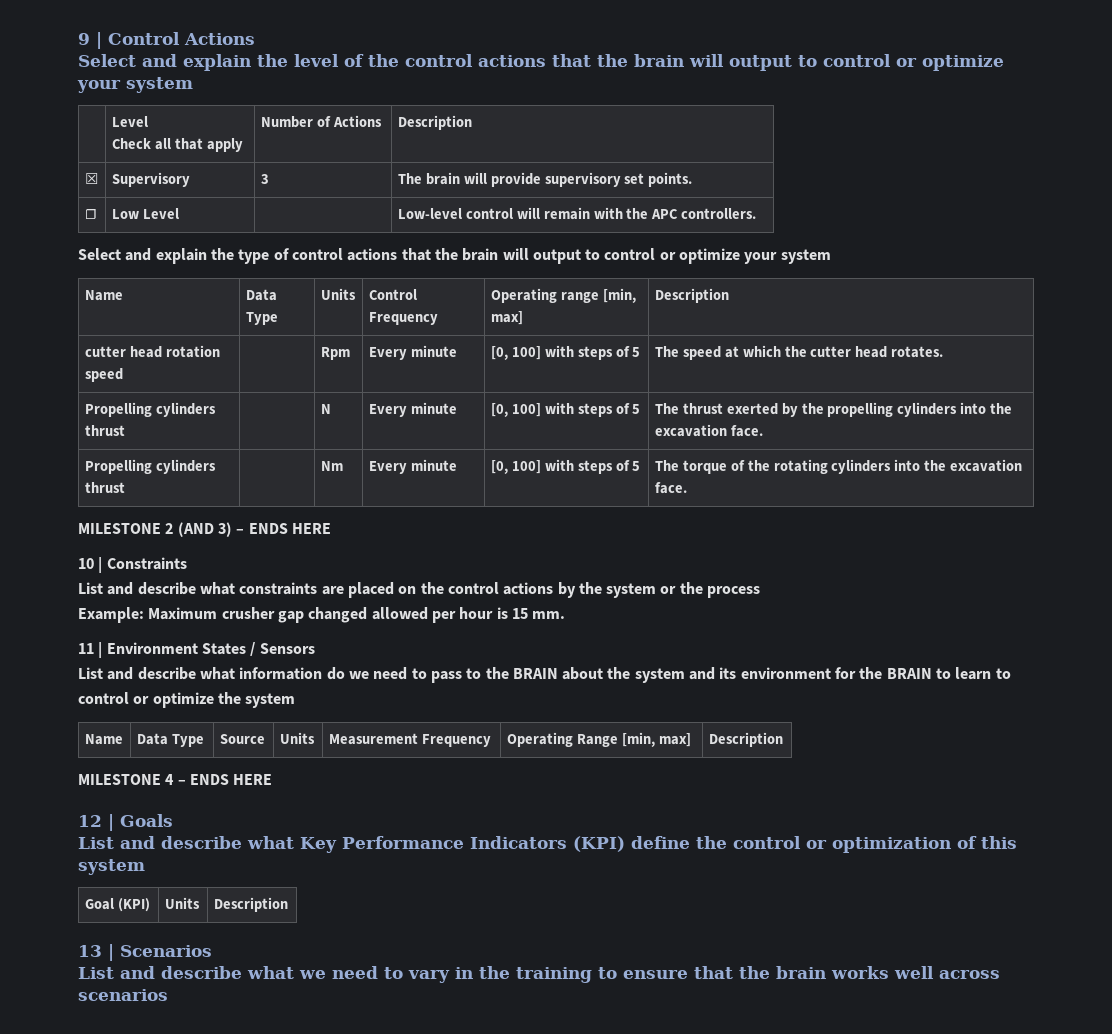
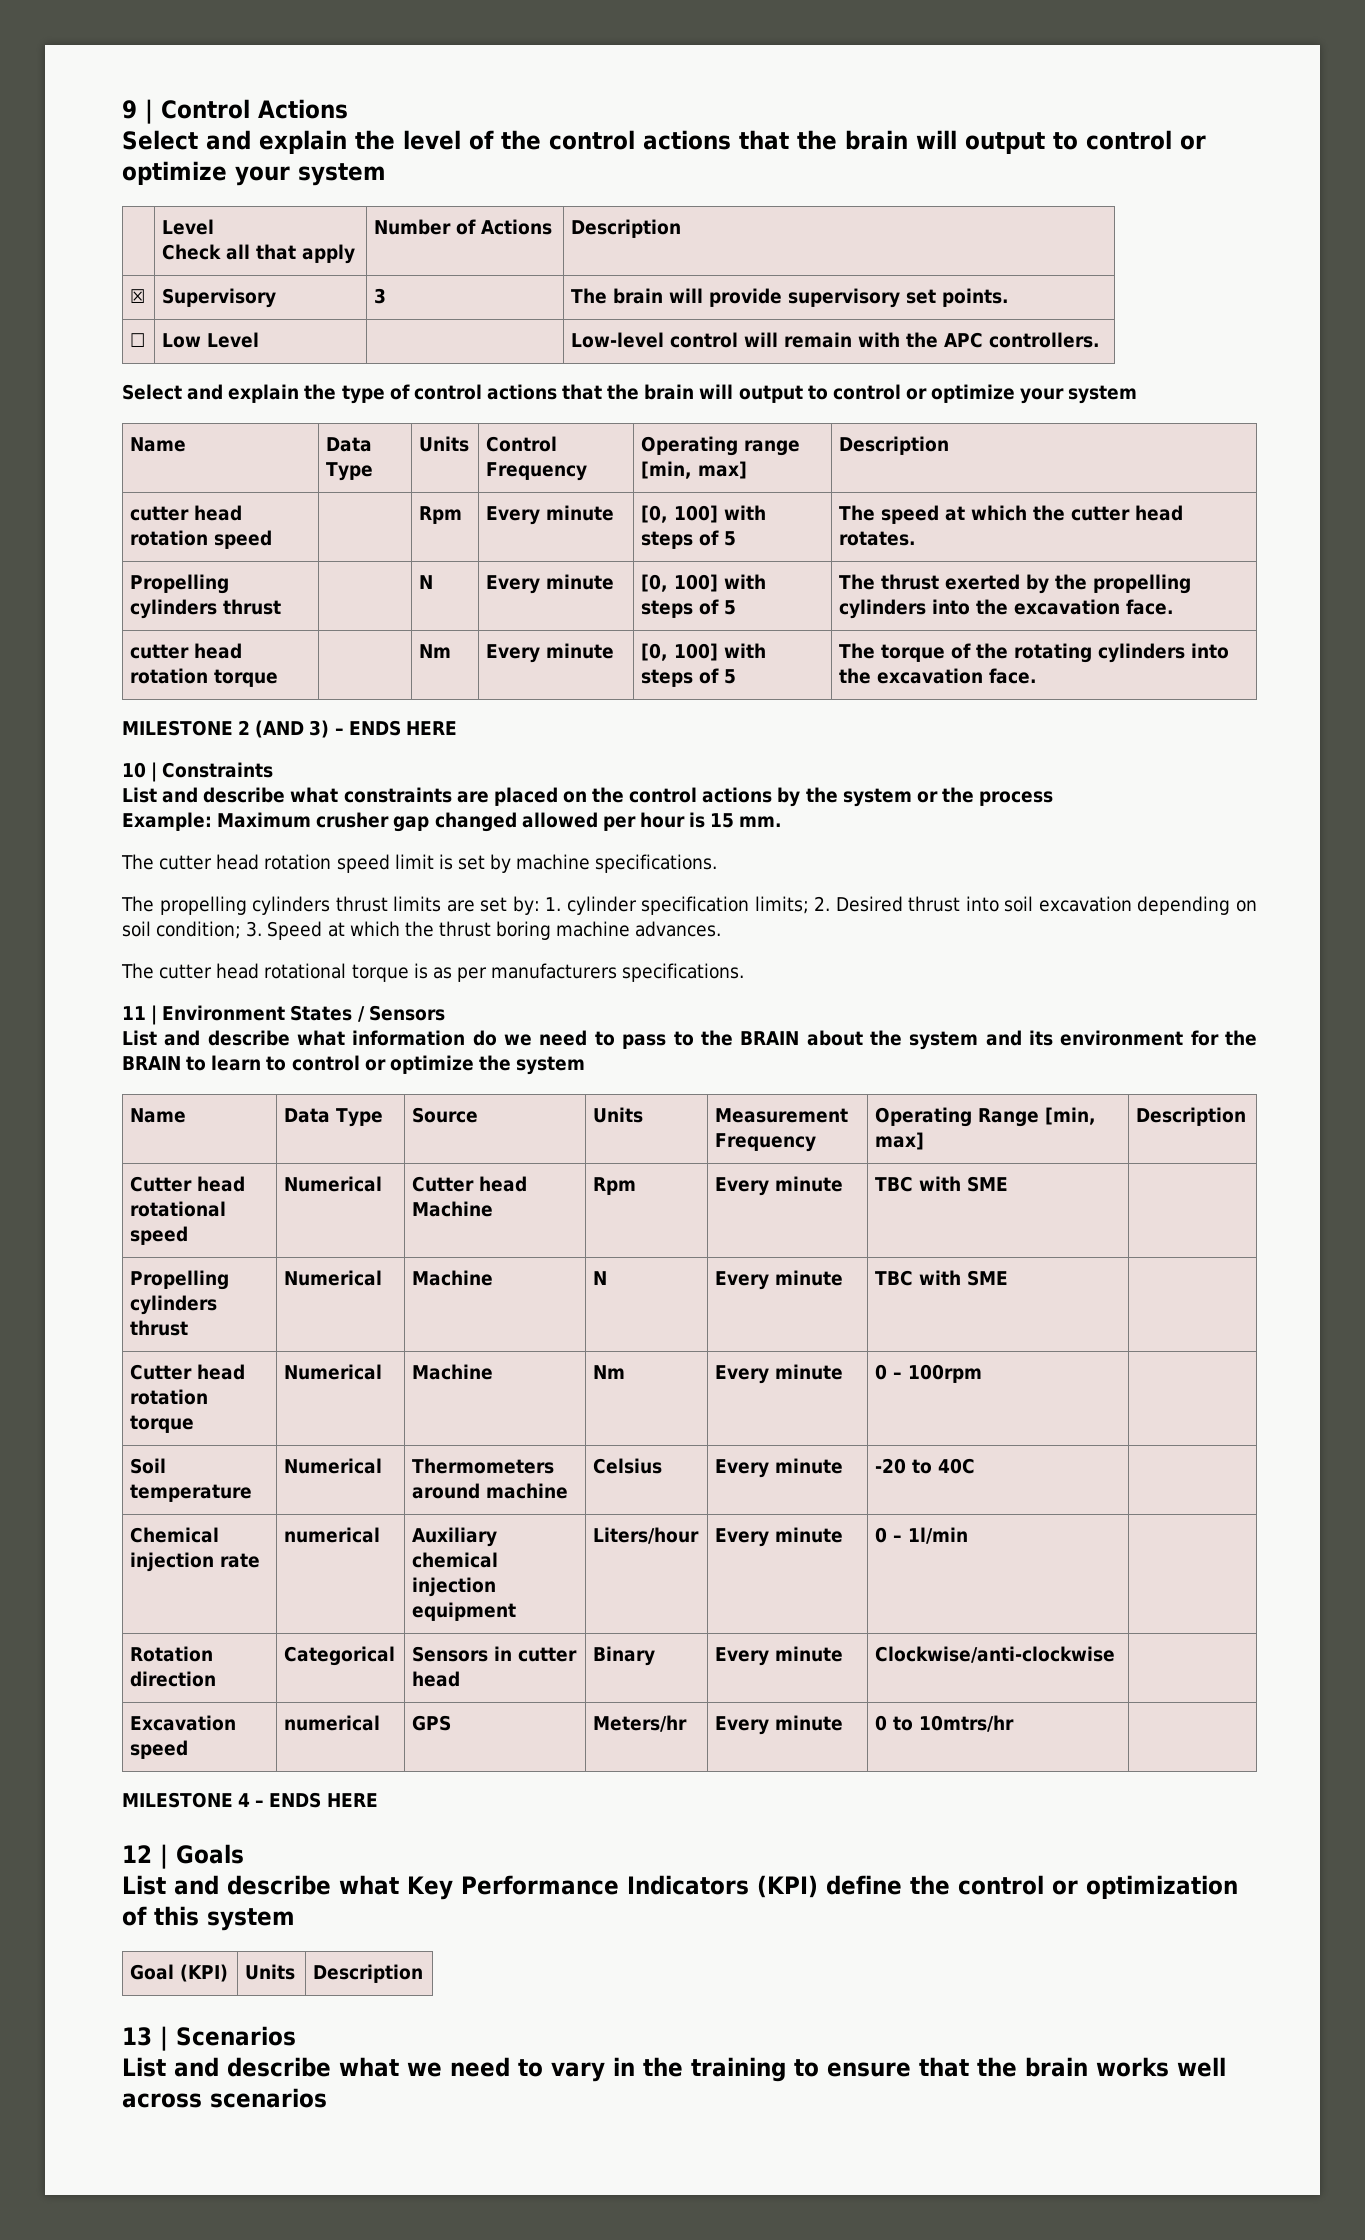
- Propelling cylinders thrust | | Nm | Every minute | [0, 100] with steps of 5 | The torque of the rotating cylinders into the excavation face.
+ cutter head rotation torque | | Nm | Every minute | [0, 100] with steps of 5 | The torque of the rotating cylinders into the excavation face.
+ The cutter head rotation speed limit is set by machine specifications.
+ The propelling cylinders thrust limits are set by: 1. cylinder specification limits; 2. Desired thrust into soil excavation depending on soil condition; 3. Speed at which the thrust boring machine advances.
+ The cutter head rotational torque is as per manufacturers specifications.
+ Cutter head rotational speed | Numerical | Cutter head Machine | Rpm | Every minute | TBC with SME |
+ Propelling cylinders thrust | Numerical | Machine | N | Every minute | TBC with SME |
+ Cutter head rotation torque | Numerical | Machine | Nm | Every minute | 0 – 100rpm |
+ Soil temperature | Numerical | Thermometers around machine | Celsius | Every minute | -20 to 40C |
+ Chemical injection rate | numerical | Auxiliary chemical injection equipment | Liters/hour | Every minute | 0 – 1l/min |
+ Rotation direction | Categorical | Sensors in cutter head | Binary | Every minute | Clockwise/anti-clockwise |
+ Excavation speed | numerical | GPS | Meters/hr | Every minute | 0 to 10mtrs/hr |

